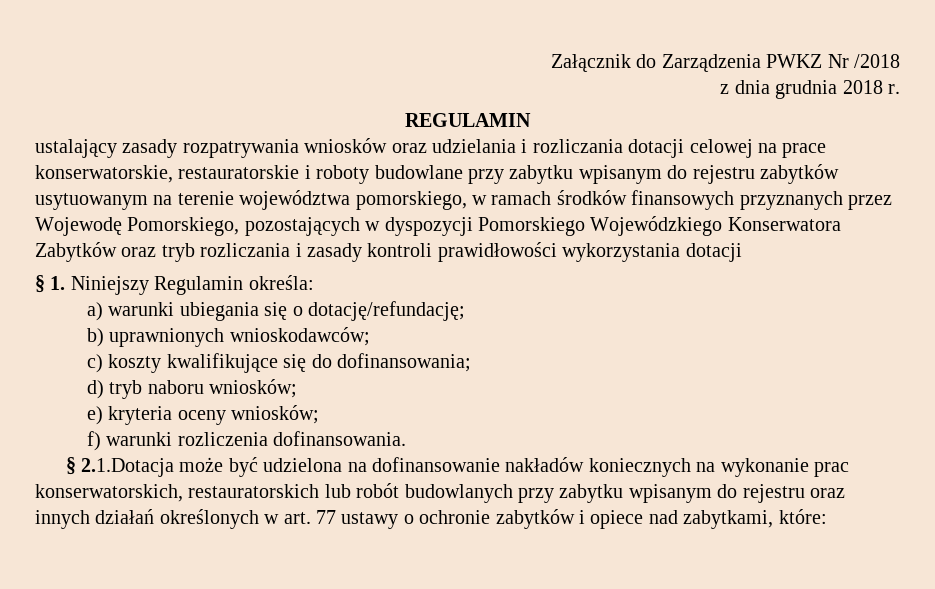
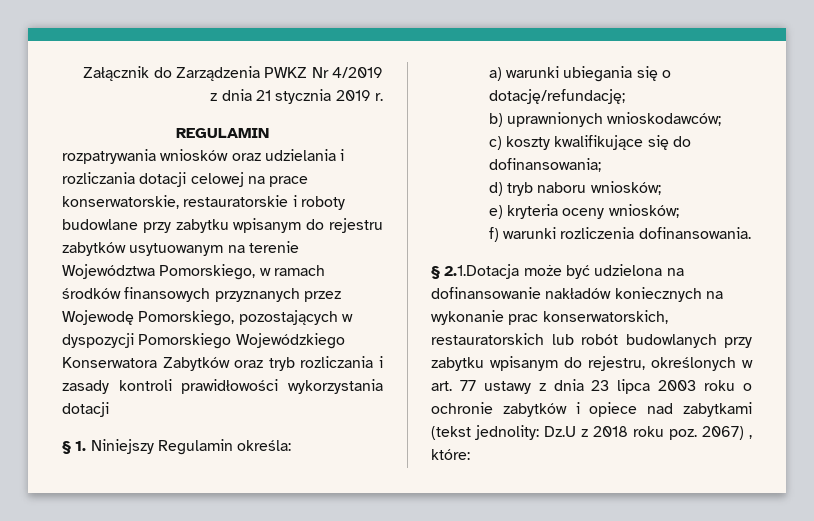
- Załącznik do Zarządzenia PWKZ Nr /2018
- z dnia grudnia 2018 r.
+ Załącznik do Zarządzenia PWKZ Nr 4/2019
+ z dnia 21 stycznia 2019 r.
- ustalający zasady rozpatrywania wniosków oraz udzielania i rozliczania dotacji celowej na prace konserwatorskie, restauratorskie i roboty budowlane przy zabytku wpisanym do rejestru zabytków usytuowanym na terenie województwa pomorskiego, w ramach środków finansowych przyznanych przez Wojewodę Pomorskiego, pozostających w dyspozycji Pomorskiego Wojewódzkiego Konserwatora Zabytków oraz tryb rozliczania i zasady kontroli prawidłowości wykorzystania dotacji
+ rozpatrywania wniosków oraz udzielania i rozliczania dotacji celowej na prace konserwatorskie, restauratorskie i roboty budowlane przy zabytku wpisanym do rejestru zabytków usytuowanym na terenie Województwa Pomorskiego, w ramach środków finansowych przyznanych przez Wojewodę Pomorskiego, pozostających w dyspozycji Pomorskiego Wojewódzkiego Konserwatora Zabytków oraz tryb rozliczania i zasady kontroli prawidłowości wykorzystania dotacji
- § 2.1.Dotacja może być udzielona na dofinansowanie nakładów koniecznych na wykonanie prac konserwatorskich, restauratorskich lub robót budowlanych przy zabytku wpisanym do rejestru oraz innych działań określonych w art. 77 ustawy o ochronie zabytków i opiece nad zabytkami, które:
+ § 2.1.Dotacja może być udzielona na dofinansowanie nakładów koniecznych na wykonanie prac konserwatorskich, restauratorskich lub robót budowlanych przy zabytku wpisanym do rejestru, określonych w art. 77 ustawy z dnia 23 lipca 2003 roku o ochronie zabytków i opiece nad zabytkami (tekst jednolity: Dz.U z 2018 roku poz. 2067) , które:

